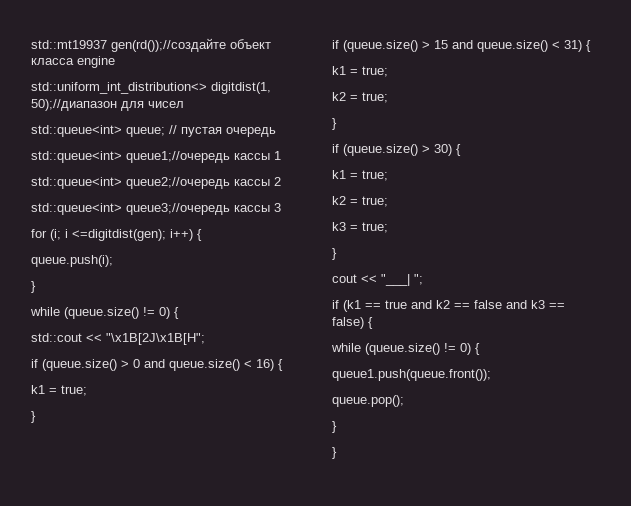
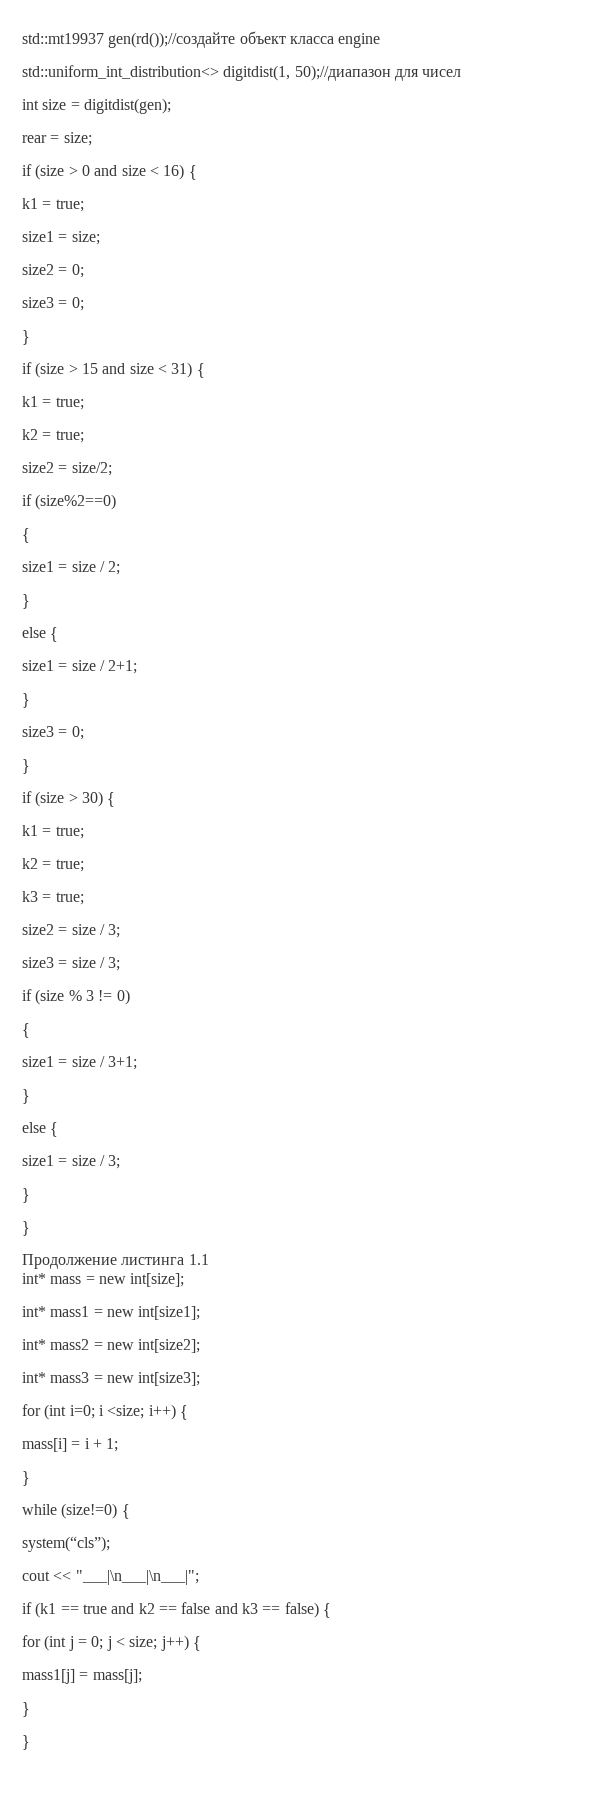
- std::queue<int> queue; // пустая очередь
- std::queue<int> queue1;//очередь кассы 1
- std::queue<int> queue2;//очередь кассы 2
- std::queue<int> queue3;//очередь кассы 3
- for (i; i <=digitdist(gen); i++) {
- queue.push(i);
+ int size = digitdist(gen);
+ rear = size;
+ if (size > 0 and size < 16) {
+ k1 = true;
+ size1 = size;
+ size2 = 0;
+ size3 = 0;
  }
- while (queue.size() != 0) {
- std::cout << "\x1B[2J\x1B[H";
- if (queue.size() > 0 and queue.size() < 16) {
- k1 = true;
- }
- if (queue.size() > 15 and queue.size() < 31) {
+ if (size > 15 and size < 31) {
  k1 = true;
  k2 = true;
+ size2 = size/2;
+ if (size%2==0)
+ {
+ size1 = size / 2;
  }
- if (queue.size() > 30) {
+ else {
+ size1 = size / 2+1;
+ }
+ size3 = 0;
+ }
+ if (size > 30) {
  k3 = true;
+ size2 = size / 3;
+ size3 = size / 3;
+ if (size % 3 != 0)
+ {
+ size1 = size / 3+1;
  }
+ else {
+ size1 = size / 3;
+ }
+ }
+ Продолжение листинга 1.1
+ int* mass = new int[size];
+ int* mass1 = new int[size1];
+ int* mass2 = new int[size2];
+ int* mass3 = new int[size3];
+ for (int i=0; i <size; i++) {
+ mass[i] = i + 1;
+ }
+ while (size!=0) {
+ system(“cls”);
- cout << "___| ";
+ cout << "___|\n___|\n___|";
  if (k1 == true and k2 == false and k3 == false) {
- while (queue.size() != 0) {
- queue1.push(queue.front());
- queue.pop();
+ for (int j = 0; j < size; j++) {
+ mass1[j] = mass[j];

